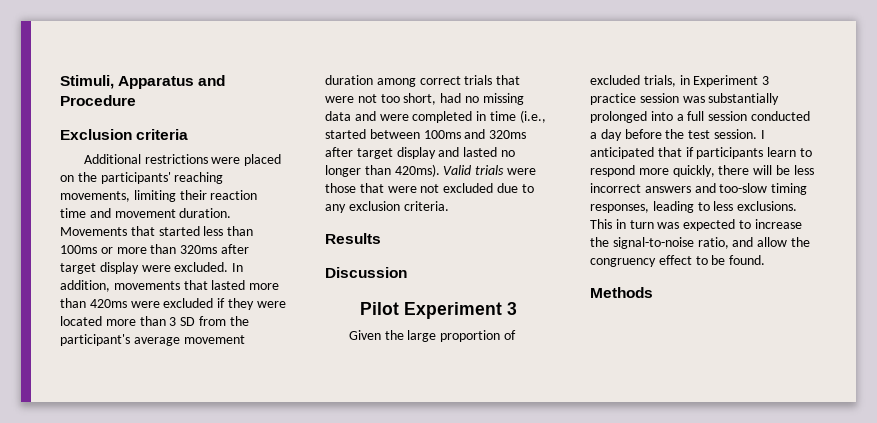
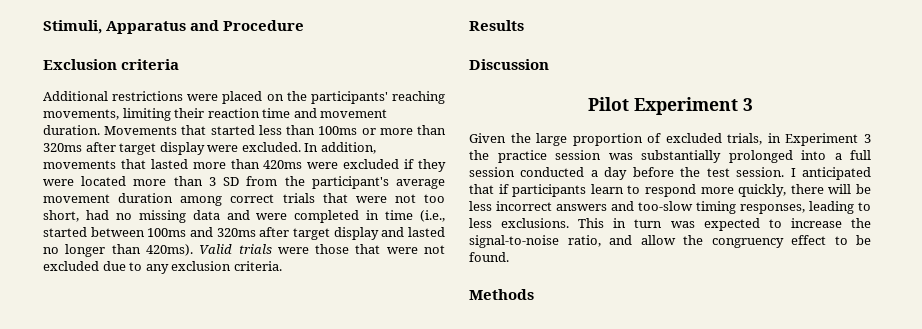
- Given the large proportion of excluded trials, in Experiment 3 practice session was substantially prolonged into a full session conducted a day before the test session.
+ Given the large proportion of excluded trials, in Experiment 3 the practice session was substantially prolonged into a full session conducted a day before the test session.

